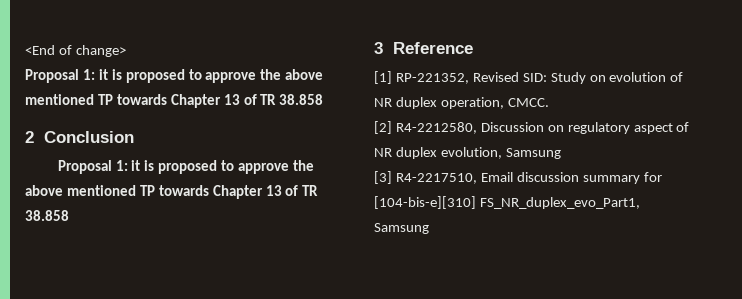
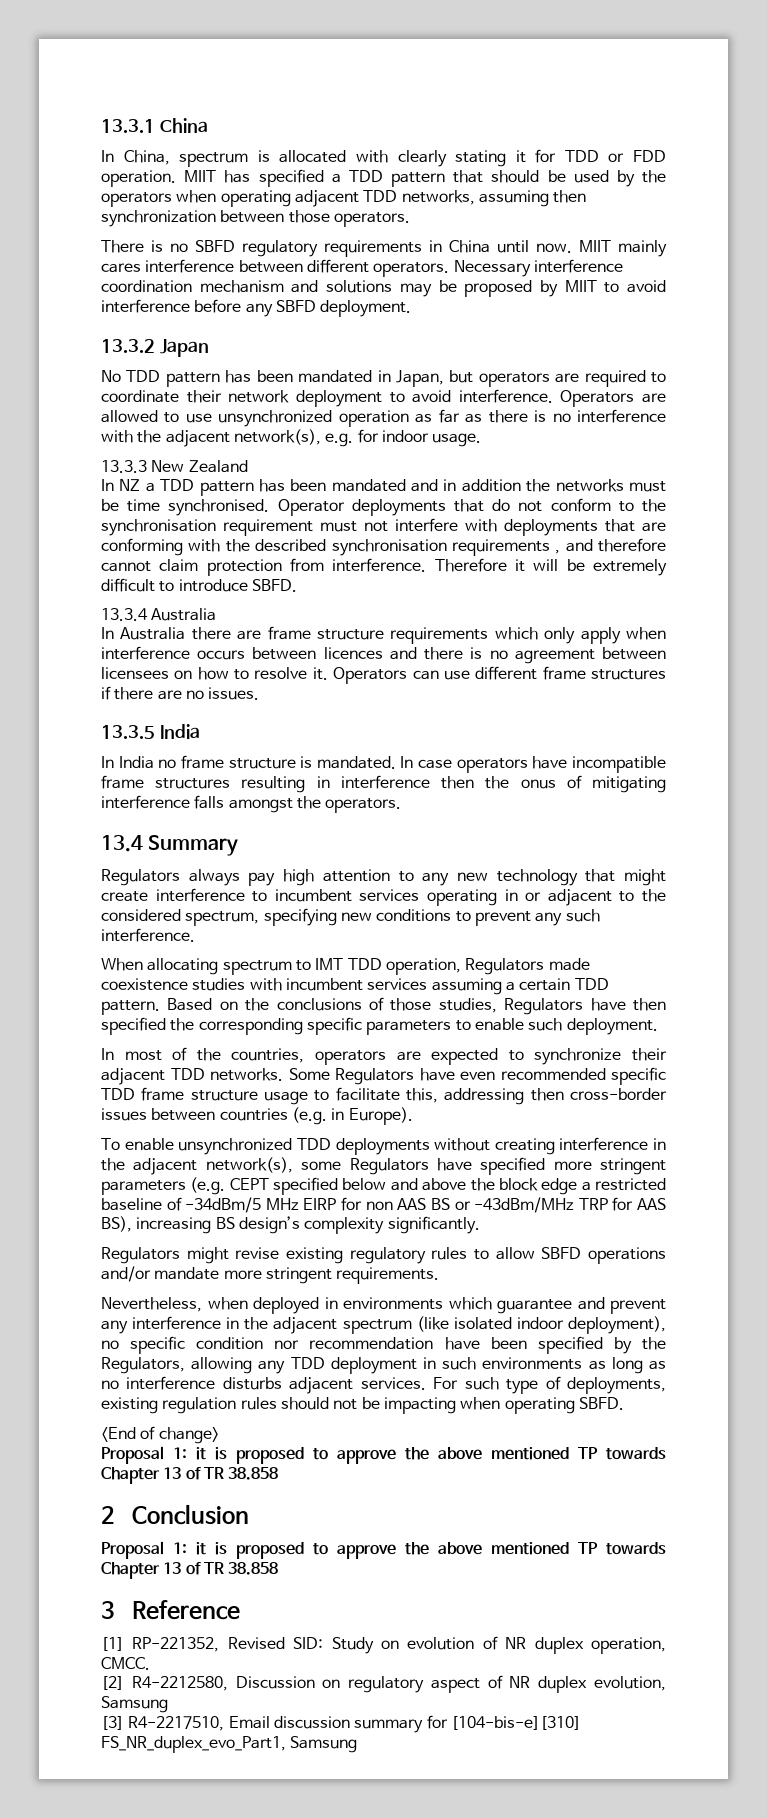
+ 13.3.1 China
+ In China, spectrum is allocated with clearly stating it for TDD or FDD operation. MIIT has specified a TDD pattern that should be used by the operators when operating adjacent TDD networks, assuming then synchronization between those operators.
+ There is no SBFD regulatory requirements in China until now. MIIT mainly cares interference between different operators. Necessary interference coordination mechanism and solutions may be proposed by MIIT to avoid interference before any SBFD deployment.
+ 13.3.2 Japan
+ No TDD pattern has been mandated in Japan, but operators are required to coordinate their network deployment to avoid interference. Operators are allowed to use unsynchronized operation as far as there is no interference with the adjacent network(s), e.g. for indoor usage.
+ 13.3.3 New Zealand
+ In NZ a TDD pattern has been mandated and in addition the networks must be time synchronised. Operator deployments that do not conform to the synchronisation requirement must not interfere with deployments that are conforming with the described synchronisation requirements , and therefore cannot claim protection from interference. Therefore it will be extremely difficult to introduce SBFD.
+ 13.3.4 Australia
+ In Australia there are frame structure requirements which only apply when interference occurs between licences and there is no agreement between licensees on how to resolve it. Operators can use different frame structures if there are no issues.
+ 13.3.5 India
+ In India no frame structure is mandated. In case operators have incompatible frame structures resulting in interference then the onus of mitigating interference falls amongst the operators.
+ 13.4 Summary
+ Regulators always pay high attention to any new technology that might create interference to incumbent services operating in or adjacent to the considered spectrum, specifying new conditions to prevent any such interference.
+ When allocating spectrum to IMT TDD operation, Regulators made coexistence studies with incumbent services assuming a certain TDD pattern. Based on the conclusions of those studies, Regulators have then specified the corresponding specific parameters to enable such deployment.
+ In most of the countries, operators are expected to synchronize their adjacent TDD networks. Some Regulators have even recommended specific TDD frame structure usage to facilitate this, addressing then cross-border issues between countries (e.g. in Europe).
+ To enable unsynchronized TDD deployments without creating interference in the adjacent network(s), some Regulators have specified more stringent parameters (e.g. CEPT specified below and above the block edge a restricted baseline of -34dBm/5 MHz EIRP for non AAS BS or -43dBm/MHz TRP for AAS BS), increasing BS design’s complexity significantly.
+ Regulators might revise existing regulatory rules to allow SBFD operations and/or mandate more stringent requirements.
+ Nevertheless, when deployed in environments which guarantee and prevent any interference in the adjacent spectrum (like isolated indoor deployment), no specific condition nor recommendation have been specified by the Regulators, allowing any TDD deployment in such environments as long as no interference disturbs adjacent services. For such type of deployments, existing regulation rules should not be impacting when operating SBFD.

